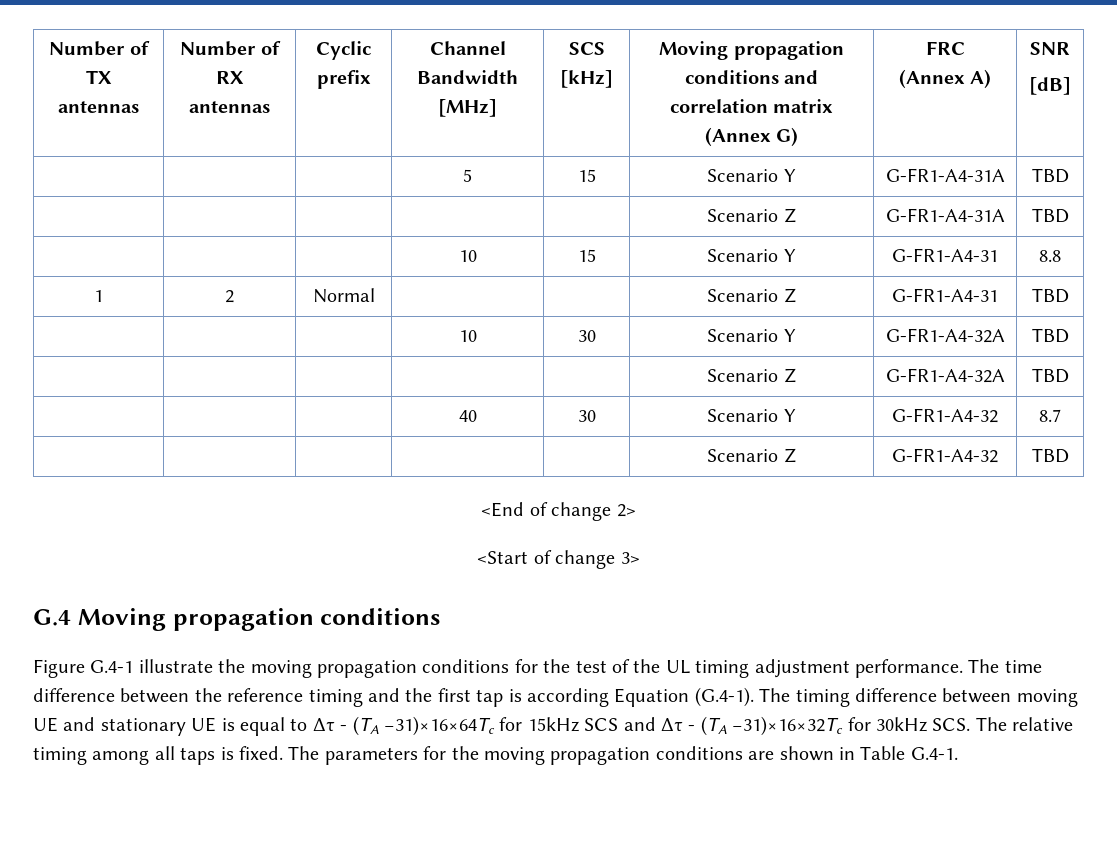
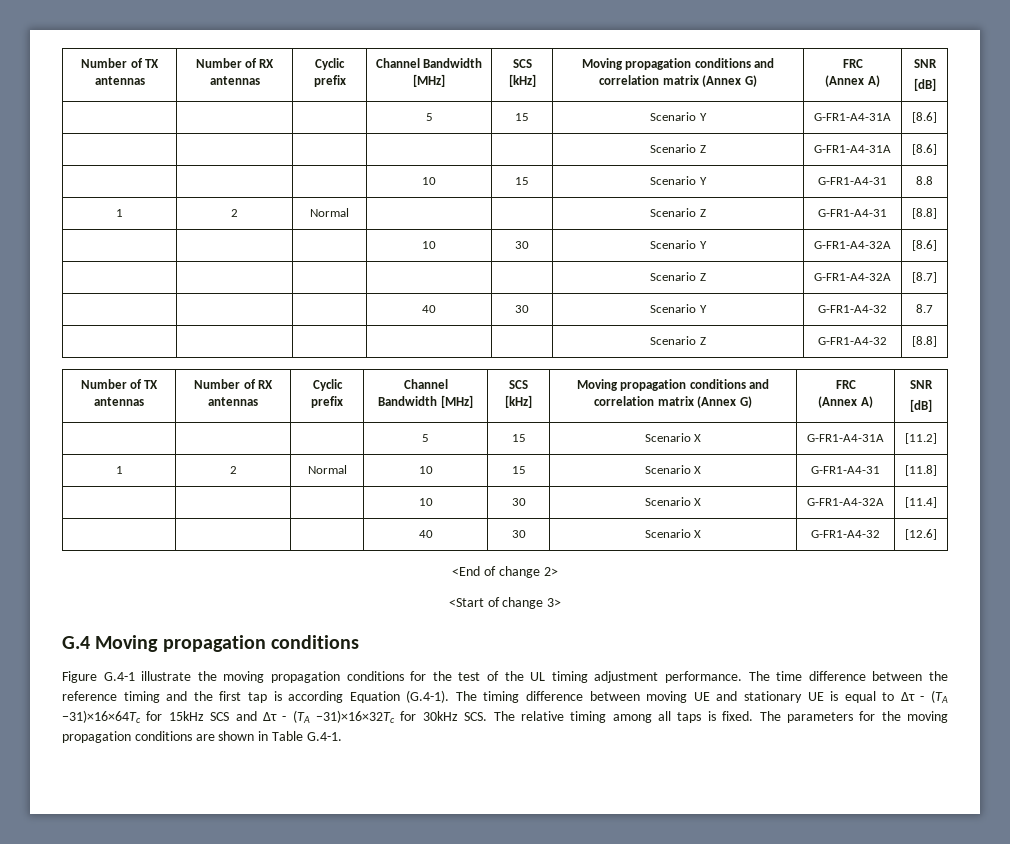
- | | | 5 | 15 | Scenario Y | G-FR1-A4-31A | TBD
+ | | | 5 | 15 | Scenario Y | G-FR1-A4-31A | [8.6]
- | | | | | Scenario Z | G-FR1-A4-31A | TBD
+ | | | | | Scenario Z | G-FR1-A4-31A | [8.6]
- 1 | 2 | Normal | | | Scenario Z | G-FR1-A4-31 | TBD
+ 1 | 2 | Normal | | | Scenario Z | G-FR1-A4-31 | [8.8]
- | | | 10 | 30 | Scenario Y | G-FR1-A4-32A | TBD
+ | | | 10 | 30 | Scenario Y | G-FR1-A4-32A | [8.6]
- | | | | | Scenario Z | G-FR1-A4-32A | TBD
+ | | | | | Scenario Z | G-FR1-A4-32A | [8.7]
- | | | | | Scenario Z | G-FR1-A4-32 | TBD
+ | | | | | Scenario Z | G-FR1-A4-32 | [8.8]
+ Number of TX antennas | Number of RX antennas | Cyclic prefix | Channel Bandwidth [MHz] | SCS [kHz] | Moving propagation conditions and correlation matrix (Annex G) | FRC
+ (Annex A) | SNR
+ [dB]
+ | | | 5 | 15 | Scenario X | G-FR1-A4-31A | [11.2]
+ 1 | 2 | Normal | 10 | 15 | Scenario X | G-FR1-A4-31 | [11.8]
+ | | | 10 | 30 | Scenario X | G-FR1-A4-32A | [11.4]
+ | | | 40 | 30 | Scenario X | G-FR1-A4-32 | [12.6]

